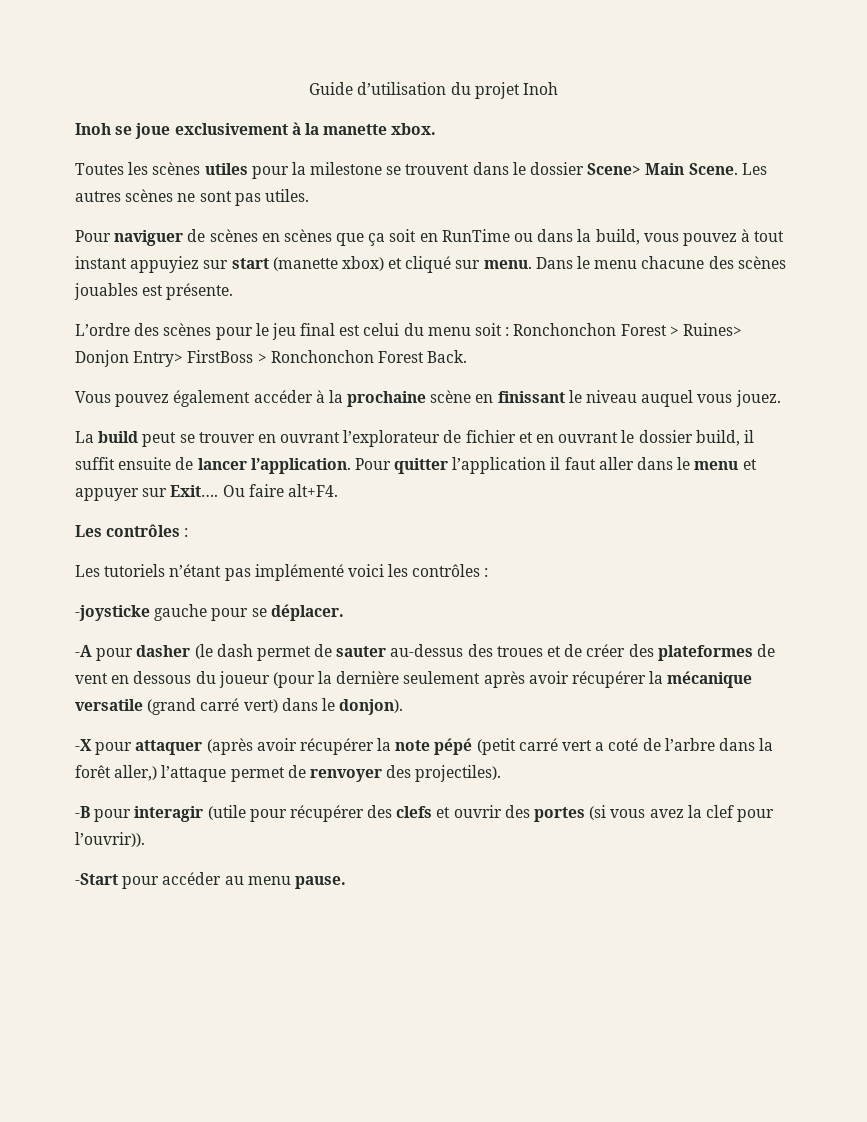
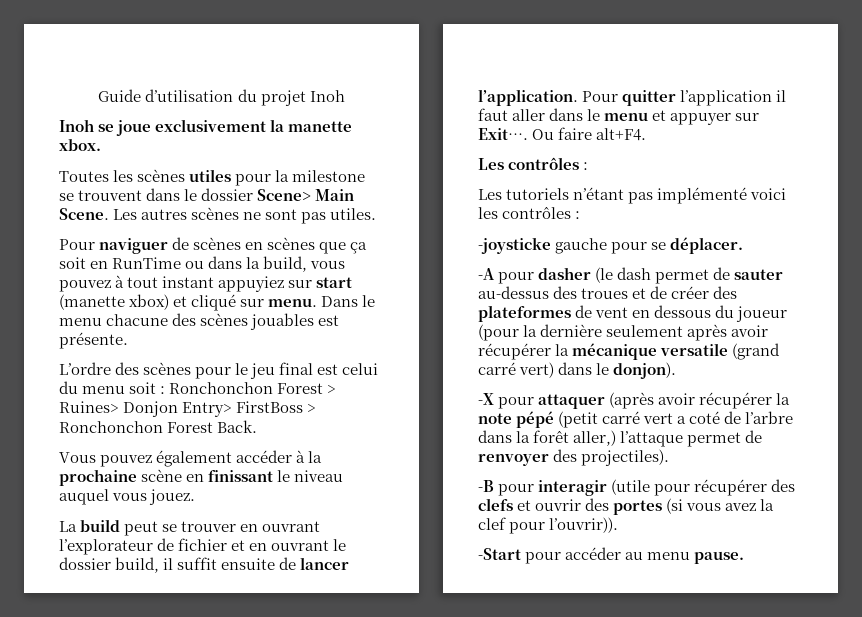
- Inoh se joue exclusivement à la manette xbox.
+ Inoh se joue exclusivement la manette xbox.

